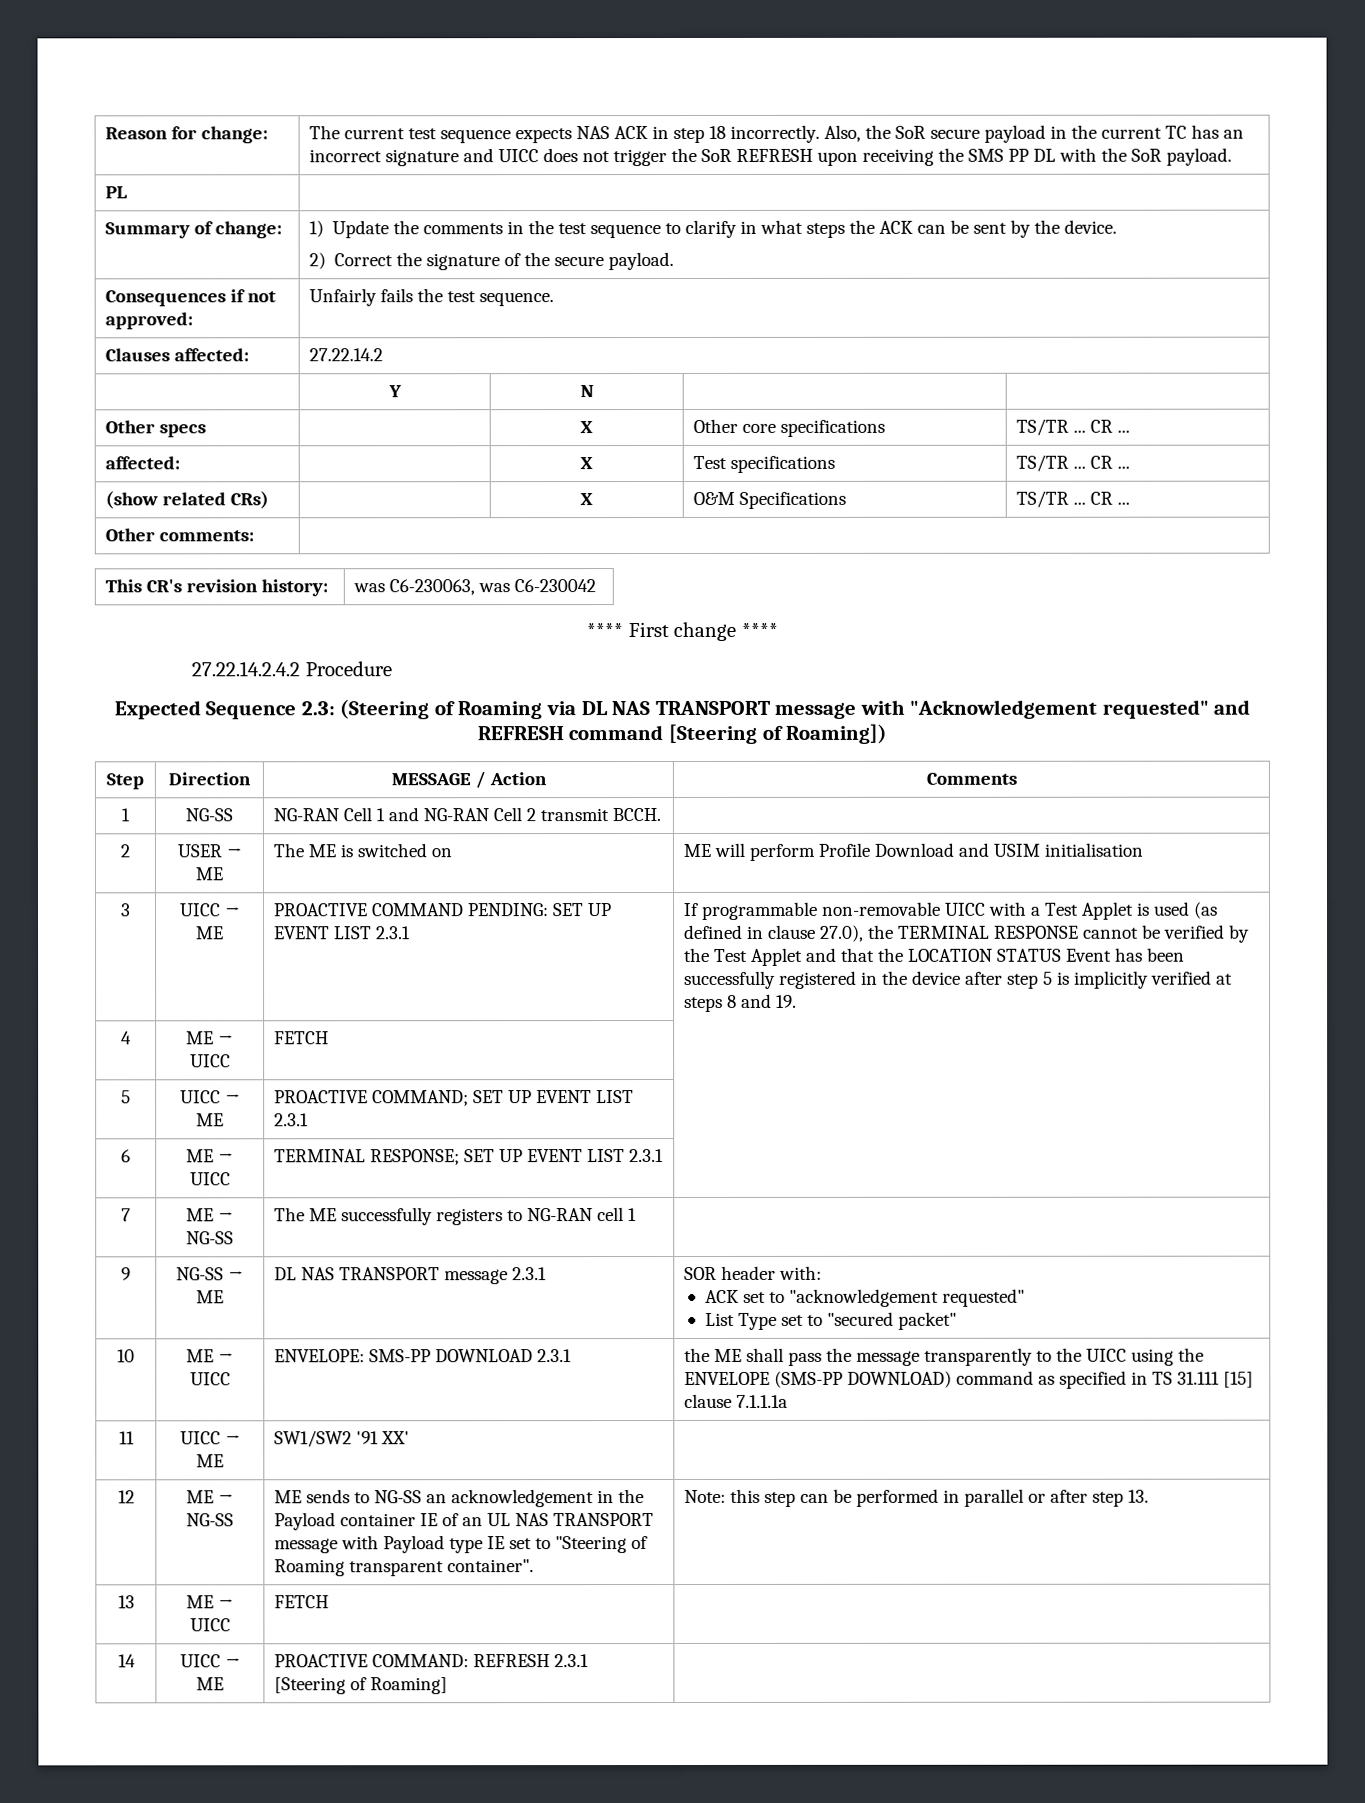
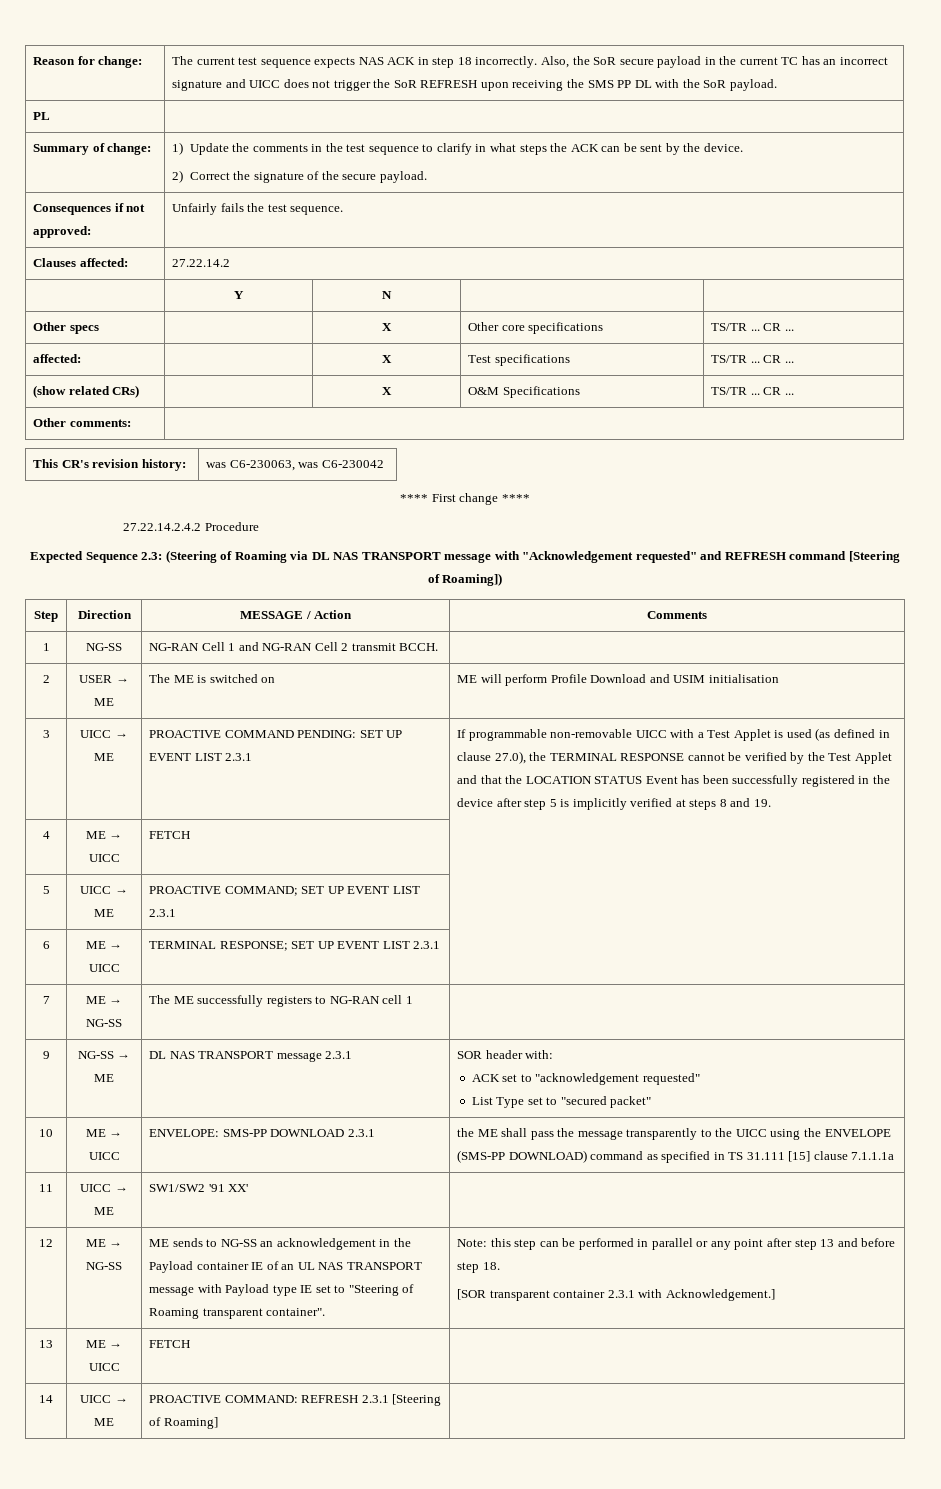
- Note: this step can be performed in parallel or after step 13.
+ Note: this step can be performed in parallel or any point after step 13 and before step 18.
+ [SOR transparent container 2.3.1 with Acknowledgement.]

